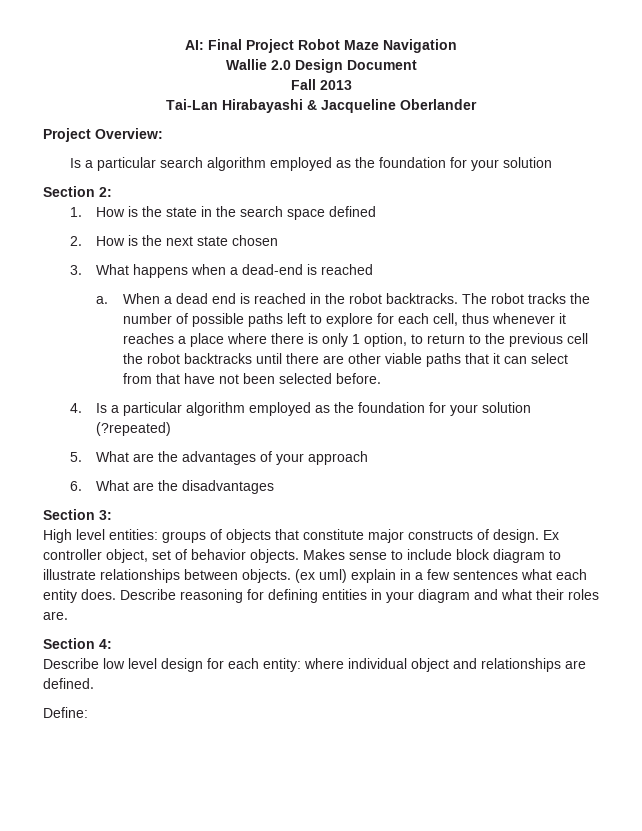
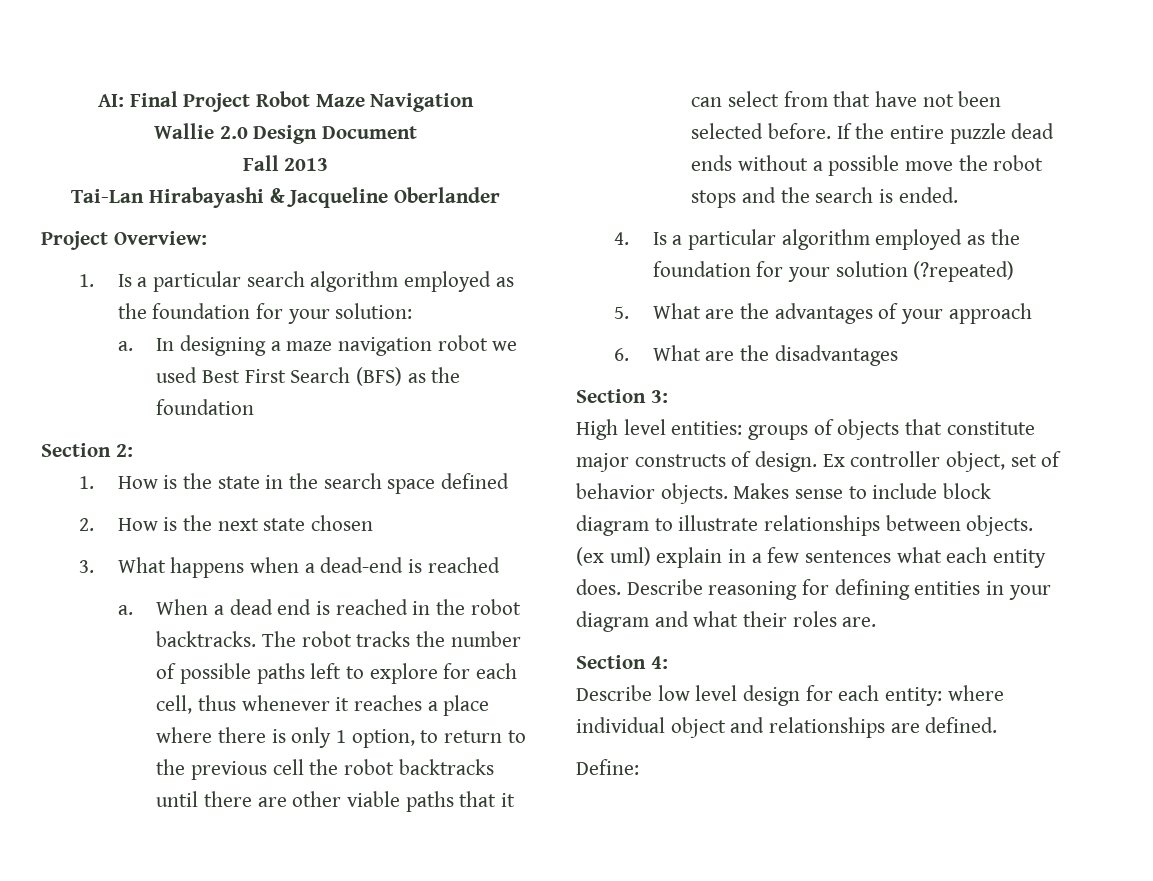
- Is a particular search algorithm employed as the foundation for your solution
+ 1. Is a particular search algorithm employed as the foundation for your solution:
+ a. In designing a maze navigation robot we used Best First Search (BFS) as the foundation
+ If the entire puzzle dead ends without a possible move the robot stops and the search is ended.

